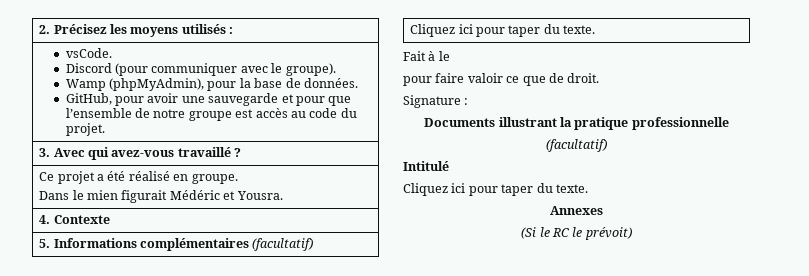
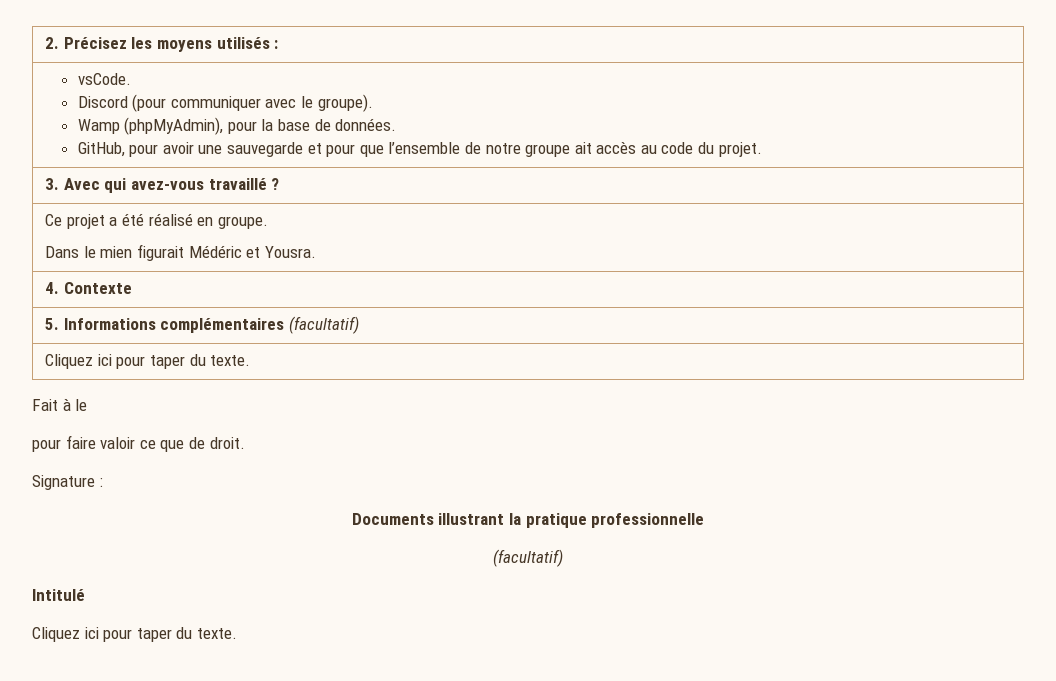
  vsCode.
  Discord (pour communiquer avec le groupe).
  Wamp (phpMyAdmin), pour la base de données.
- GitHub, pour avoir une sauvegarde et pour que l’ensemble de notre groupe est accès au code du projet.
+ GitHub, pour avoir une sauvegarde et pour que l’ensemble de notre groupe ait accès au code du projet.
- Annexes
- (Si le RC le prévoit)

